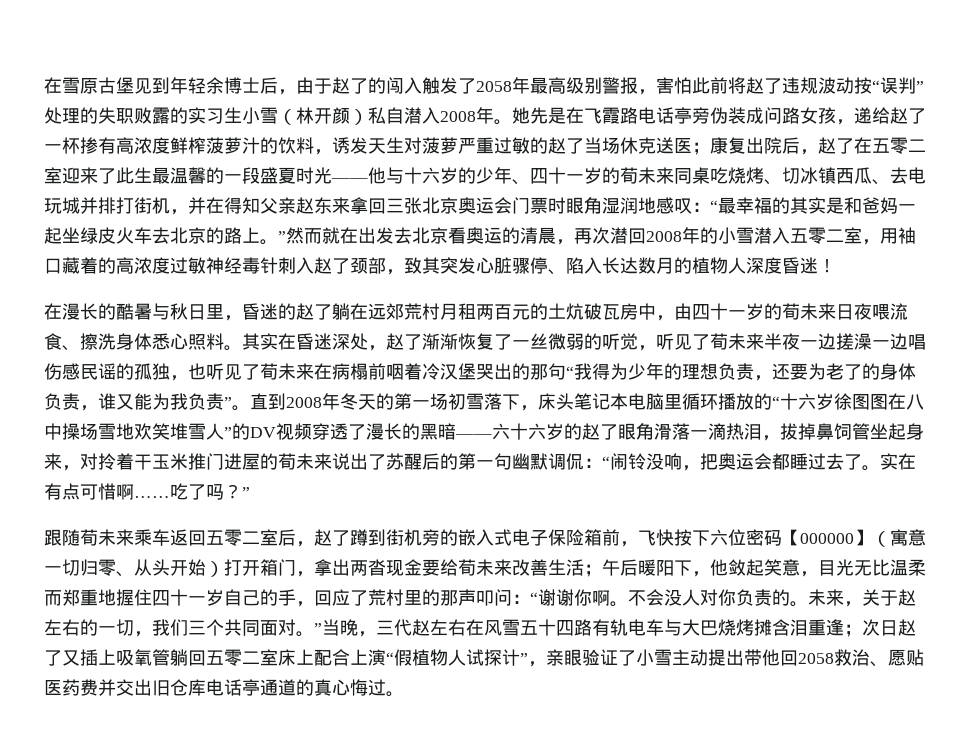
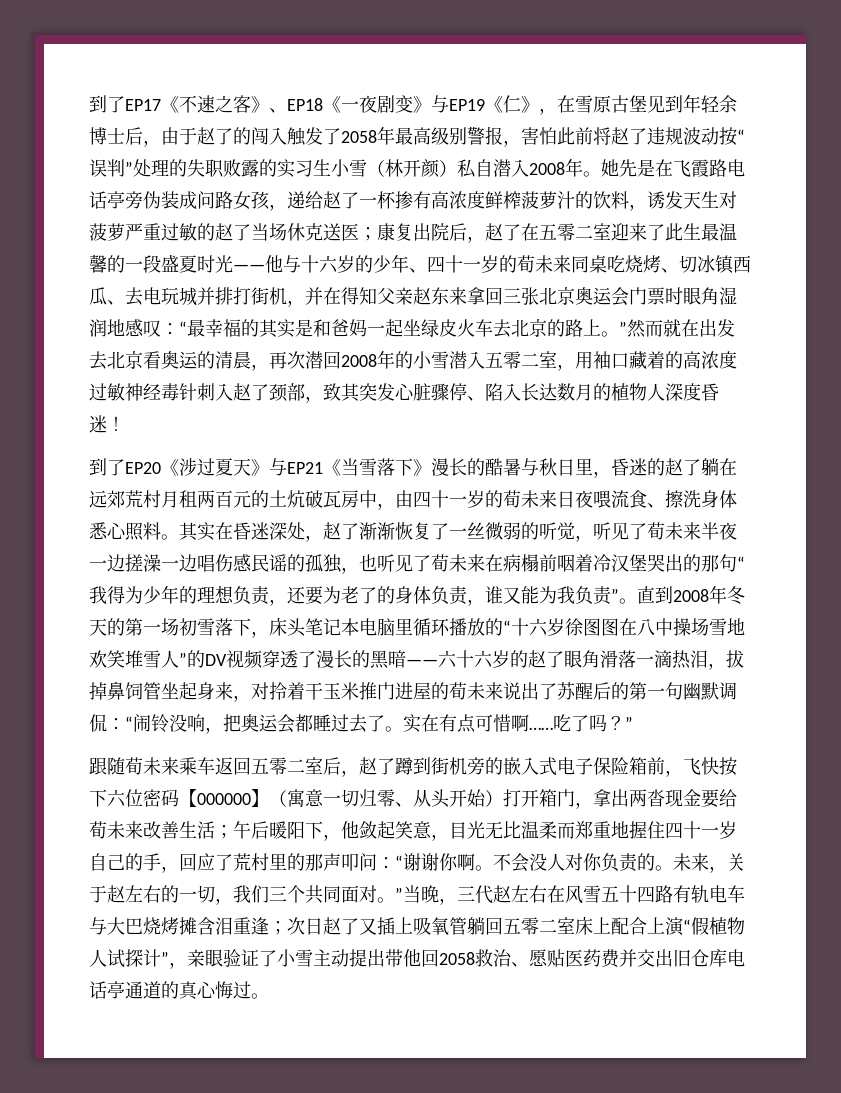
- 在雪原古堡见到年轻余博士后，由于赵了的闯入触发了2058年最高级别警报，害怕此前将赵了违规波动按“误判”处理的失职败露的实习生小雪（林开颜）私自潜入2008年。
+ 到了EP17《不速之客》、EP18《一夜剧变》与EP19《仁》，在雪原古堡见到年轻余博士后，由于赵了的闯入触发了2058年最高级别警报，害怕此前将赵了违规波动按“误判”处理的失职败露的实习生小雪（林开颜）私自潜入2008年。
- 在漫长的酷暑与秋日里，昏迷的赵了躺在远郊荒村月租两百元的土炕破瓦房中，由四十一岁的荀未来日夜喂流食、擦洗身体悉心照料。
+ 到了EP20《涉过夏天》与EP21《当雪落下》漫长的酷暑与秋日里，昏迷的赵了躺在远郊荒村月租两百元的土炕破瓦房中，由四十一岁的荀未来日夜喂流食、擦洗身体悉心照料。

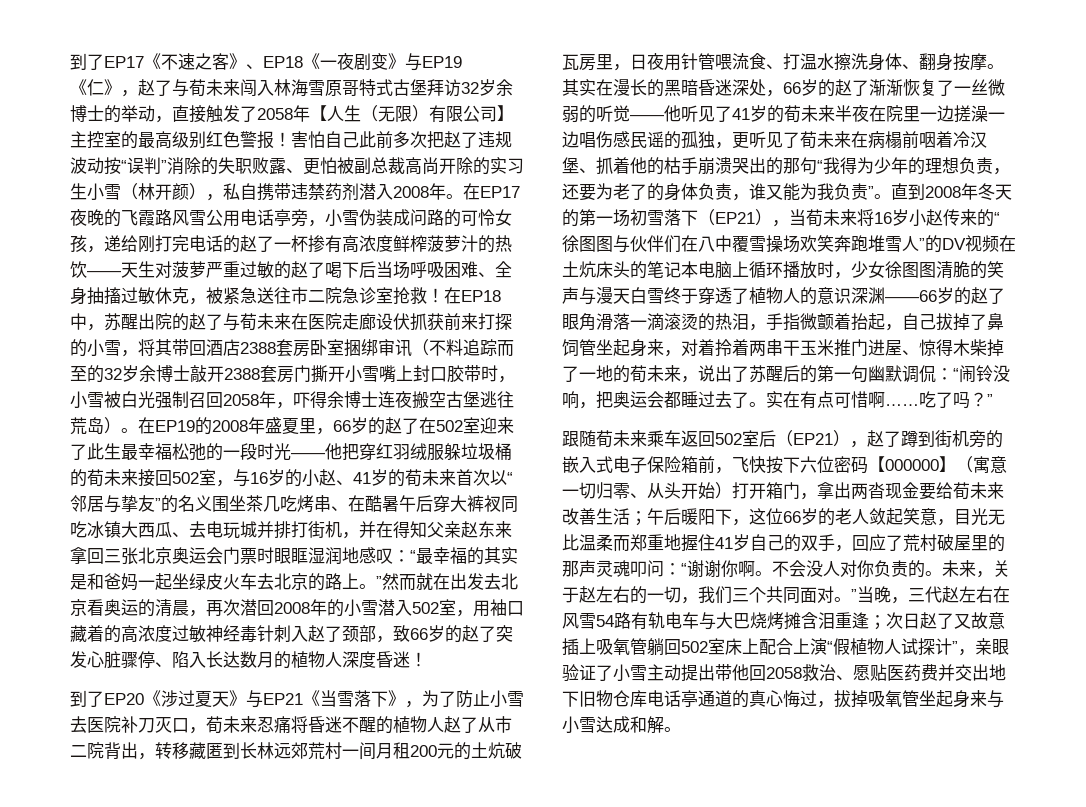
- 到了EP17《不速之客》、EP18《一夜剧变》与EP19《仁》，在雪原古堡见到年轻余博士后，由于赵了的闯入触发了2058年最高级别警报，害怕此前将赵了违规波动按“误判”处理的失职败露的实习生小雪（林开颜）私自潜入2008年。她先是在飞霞路电话亭旁伪装成问路女孩，递给赵了一杯掺有高浓度鲜榨菠萝汁的饮料，诱发天生对菠萝严重过敏的赵了当场休克送医；康复出院后，赵了在五零二室迎来了此生最温馨的一段盛夏时光——他与十六岁的少年、四十一岁的荀未来同桌吃烧烤、切冰镇西瓜、去电玩城并排打街机，并在得知父亲赵东来拿回三张北京奥运会门票时眼角湿润地感叹：
+ 到了EP17《不速之客》、EP18《一夜剧变》与EP19《仁》，赵了与荀未来闯入林海雪原哥特式古堡拜访32岁余博士的举动，直接触发了2058年【人生（无限）有限公司】主控室的最高级别红色警报！害怕自己此前多次把赵了违规波动按“误判”消除的失职败露、更怕被副总裁高尚开除的实习生小雪（林开颜），私自携带违禁药剂潜入2008年。在EP17夜晚的飞霞路风雪公用电话亭旁，小雪伪装成问路的可怜女孩，递给刚打完电话的赵了一杯掺有高浓度鲜榨菠萝汁的热饮——天生对菠萝严重过敏的赵了喝下后当场呼吸困难、全身抽搐过敏休克，被紧急送往市二院急诊室抢救！在EP18中，苏醒出院的赵了与荀未来在医院走廊设伏抓获前来打探的小雪，将其带回酒店2388套房卧室捆绑审讯（不料追踪而至的32岁余博士敲开2388套房门撕开小雪嘴上封口胶带时，小雪被白光强制召回2058年，吓得余博士连夜搬空古堡逃往荒岛）。在EP19的2008年盛夏里，66岁的赵了在502室迎来了此生最幸福松弛的一段时光——他把穿红羽绒服躲垃圾桶的荀未来接回502室，与16岁的小赵、41岁的荀未来首次以“邻居与挚友”的名义围坐茶几吃烤串、在酷暑午后穿大裤衩同吃冰镇大西瓜、去电玩城并排打街机，并在得知父亲赵东来拿回三张北京奥运会门票时眼眶湿润地感叹：
- “最幸福的其实是和爸妈一起坐绿皮火车去北京的路上。”然而就在出发去北京看奥运的清晨，再次潜回2008年的小雪潜入五零二室，用袖口藏着的高浓度过敏神经毒针刺入赵了颈部，致其突发心脏骤停、陷入长达数月的植物人深度昏迷！
+ “最幸福的其实是和爸妈一起坐绿皮火车去北京的路上。”然而就在出发去北京看奥运的清晨，再次潜回2008年的小雪潜入502室，用袖口藏着的高浓度过敏神经毒针刺入赵了颈部，致66岁的赵了突发心脏骤停、陷入长达数月的植物人深度昏迷！
- 到了EP20《涉过夏天》与EP21《当雪落下》漫长的酷暑与秋日里，昏迷的赵了躺在远郊荒村月租两百元的土炕破瓦房中，由四十一岁的荀未来日夜喂流食、擦洗身体悉心照料。其实在昏迷深处，赵了渐渐恢复了一丝微弱的听觉，听见了荀未来半夜一边搓澡一边唱伤感民谣的孤独，也听见了荀未来在病榻前咽着冷汉堡哭出的那句“我得为少年的理想负责，还要为老了的身体负责，谁又能为我负责”。
+ 到了EP20《涉过夏天》与EP21《当雪落下》，为了防止小雪去医院补刀灭口，荀未来忍痛将昏迷不醒的植物人赵了从市二院背出，转移藏匿到长林远郊荒村一间月租200元的土炕破瓦房里，日夜用针管喂流食、打温水擦洗身体、翻身按摩。其实在漫长的黑暗昏迷深处，66岁的赵了渐渐恢复了一丝微弱的听觉——他听见了41岁的荀未来半夜在院里一边搓澡一边唱伤感民谣的孤独，更听见了荀未来在病榻前咽着冷汉堡、抓着他的枯手崩溃哭出的那句“我得为少年的理想负责，还要为老了的身体负责，谁又能为我负责”。
- 直到2008年冬天的第一场初雪落下，床头笔记本电脑里循环播放的“十六岁徐图图在八中操场雪地欢笑堆雪人”的DV视频穿透了漫长的黑暗——六十六岁的赵了眼角滑落一滴热泪，拔掉鼻饲管坐起身来，对拎着干玉米推门进屋的荀未来说出了苏醒后的第一句幽默调侃：“闹铃没响，把奥运会都睡过去了。
+ 直到2008年冬天的第一场初雪落下（EP21），当荀未来将16岁小赵传来的“徐图图与伙伴们在八中覆雪操场欢笑奔跑堆雪人”的DV视频在土炕床头的笔记本电脑上循环播放时，少女徐图图清脆的笑声与漫天白雪终于穿透了植物人的意识深渊——66岁的赵了眼角滑落一滴滚烫的热泪，手指微颤着抬起，自己拔掉了鼻饲管坐起身来，对着拎着两串干玉米推门进屋、惊得木柴掉了一地的荀未来，说出了苏醒后的第一句幽默调侃：“闹铃没响，把奥运会都睡过去了。
- 跟随荀未来乘车返回五零二室后，赵了蹲到街机旁的嵌入式电子保险箱前，飞快按下六位密码【000000】（寓意一切归零、从头开始）打开箱门，拿出两沓现金要给荀未来改善生活；
+ 跟随荀未来乘车返回502室后（EP21），赵了蹲到街机旁的嵌入式电子保险箱前，飞快按下六位密码【000000】（寓意一切归零、从头开始）打开箱门，拿出两沓现金要给荀未来改善生活；
- 午后暖阳下，他敛起笑意，目光无比温柔而郑重地握住四十一岁自己的手，回应了荒村里的那声叩问：
+ 午后暖阳下，这位66岁的老人敛起笑意，目光无比温柔而郑重地握住41岁自己的双手，回应了荒村破屋里的那声灵魂叩问：
- 未来，关于赵左右的一切，我们三个共同面对。”当晚，三代赵左右在风雪五十四路有轨电车与大巴烧烤摊含泪重逢；
+ 未来，关于赵左右的一切，我们三个共同面对。”当晚，三代赵左右在风雪54路有轨电车与大巴烧烤摊含泪重逢；
- 次日赵了又插上吸氧管躺回五零二室床上配合上演“假植物人试探计”，亲眼验证了小雪主动提出带他回2058救治、愿贴医药费并交出旧仓库电话亭通道的真心悔过。
+ 次日赵了又故意插上吸氧管躺回502室床上配合上演“假植物人试探计”，亲眼验证了小雪主动提出带他回2058救治、愿贴医药费并交出地下旧物仓库电话亭通道的真心悔过，拔掉吸氧管坐起身来与小雪达成和解。

